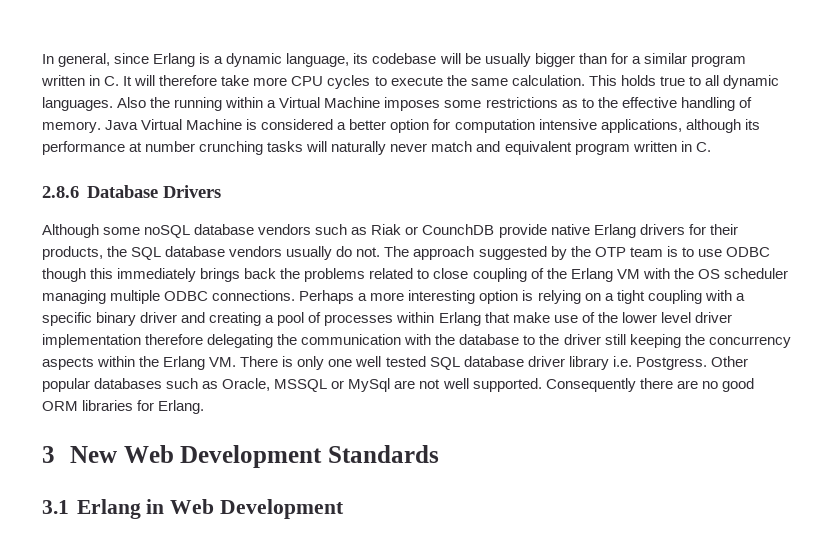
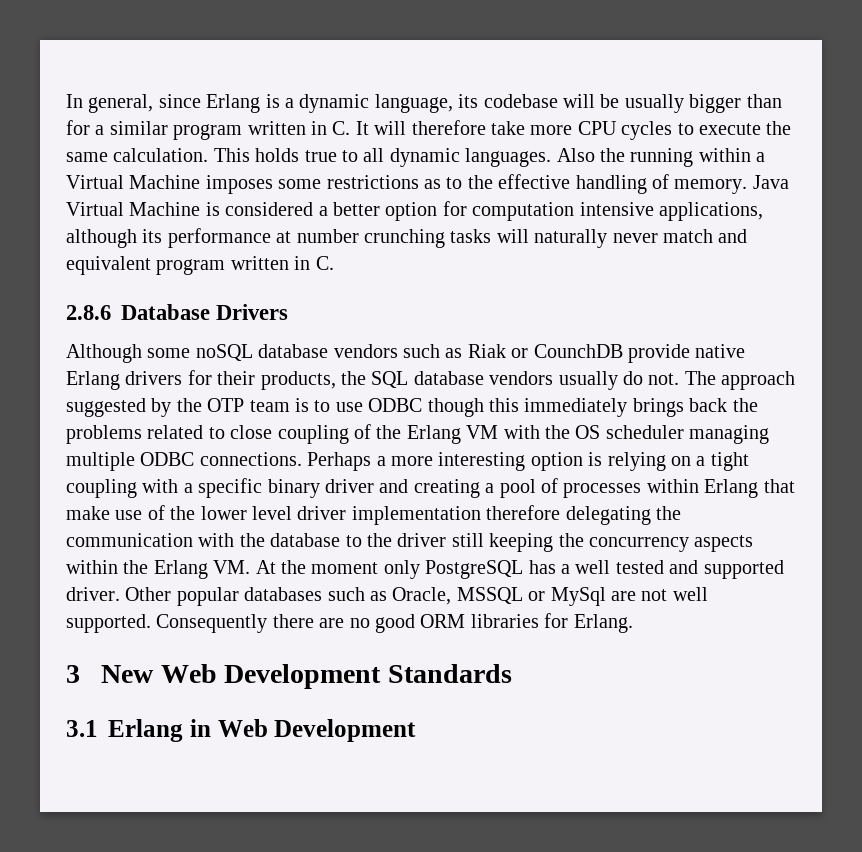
- Perhaps a more interesting option is relying on a tight coupling with a specific binary driver and creating a pool of processes within Erlang that make use of the lower level driver implementation therefore delegating the communication with the database to the driver still keeping the concurrency aspects within the Erlang VM. There is only one well tested SQL database driver library i.e. Postgress.
+ Perhaps a more interesting option is relying on a tight coupling with a specific binary driver and creating a pool of processes within Erlang that make use of the lower level driver implementation therefore delegating the communication with the database to the driver still keeping the concurrency aspects within the Erlang VM. At the moment only PostgreSQL has a well tested and supported driver.

